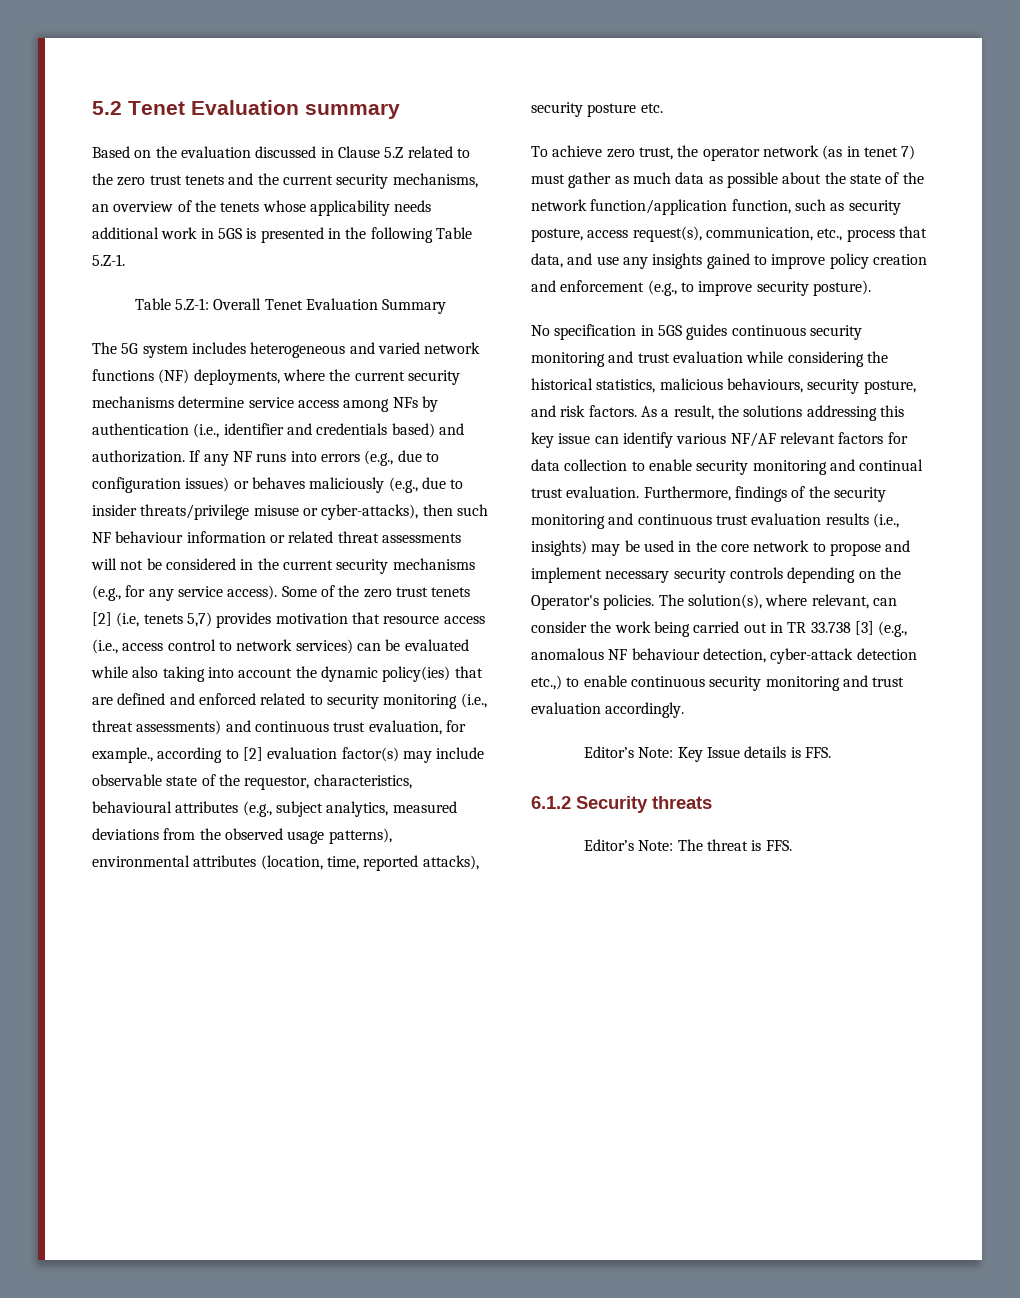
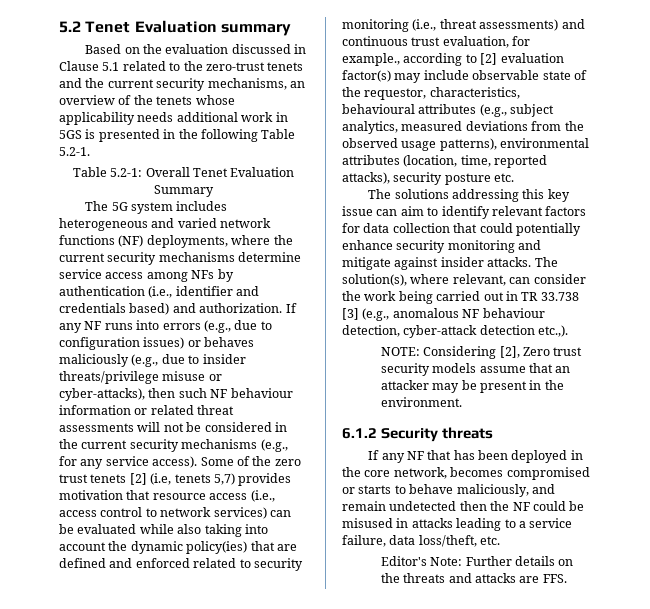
- Based on the evaluation discussed in Clause 5.Z related to the zero trust tenets and the current security mechanisms, an overview of the tenets whose applicability needs additional work in 5GS is presented in the following Table 5.Z-1.
- Table 5.Z-1: Overall Tenet Evaluation Summary
+ Based on the evaluation discussed in Clause 5.1 related to the zero-trust tenets and the current security mechanisms, an overview of the tenets whose applicability needs additional work in 5GS is presented in the following Table 5.2-1.
+ Table 5.2-1: Overall Tenet Evaluation Summary
- To achieve zero trust, the operator network (as in tenet 7) must gather as much data as possible about the state of the network function/application function, such as security posture, access request(s), communication, etc., process that data, and use any insights gained to improve policy creation and enforcement (e.g., to improve security posture).
- No specification in 5GS guides continuous security monitoring and trust evaluation while considering the historical statistics, malicious behaviours, security posture, and risk factors. As a result, the solutions addressing this key issue can identify various NF/AF relevant factors for data collection to enable security monitoring and continual trust evaluation. Furthermore, findings of the security monitoring and continuous trust evaluation results (i.e., insights) may be used in the core network to propose and implement necessary security controls depending on the Operator's policies.
+ The solutions addressing this key issue can aim to identify relevant factors for data collection that could potentially enhance security monitoring and mitigate against insider attacks.
- The solution(s), where relevant, can consider the work being carried out in TR 33.738 [3] (e.g., anomalous NF behaviour detection, cyber-attack detection etc.,) to enable continuous security monitoring and trust evaluation accordingly.
- Editor’s Note: Key Issue details is FFS.
+ The solution(s), where relevant, can consider the work being carried out in TR 33.738 [3] (e.g., anomalous NF behaviour detection, cyber-attack detection etc.,).
+ NOTE: Considering [2], Zero trust security models assume that an attacker may be present in the environment.
  6.1.2 Security threats
- Editor’s Note: The threat is FFS.
+ If any NF that has been deployed in the core network, becomes compromised or starts to behave maliciously, and remain undetected then the NF could be misused in attacks leading to a service failure, data loss/theft, etc.
+ Editor's Note: Further details on the threats and attacks are FFS.

